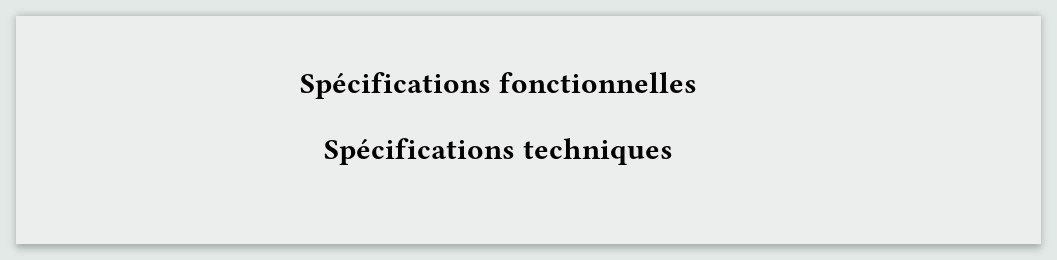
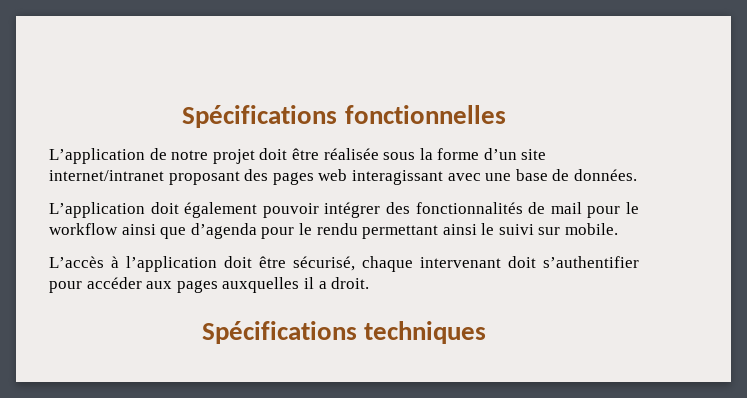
+ L’application de notre projet doit être réalisée sous la forme d’un site internet/intranet proposant des pages web interagissant avec une base de données.
+ L’application doit également pouvoir intégrer des fonctionnalités de mail pour le workflow ainsi que d’agenda pour le rendu permettant ainsi le suivi sur mobile.
+ L’accès à l’application doit être sécurisé, chaque intervenant doit s’authentifier pour accéder aux pages auxquelles il a droit.

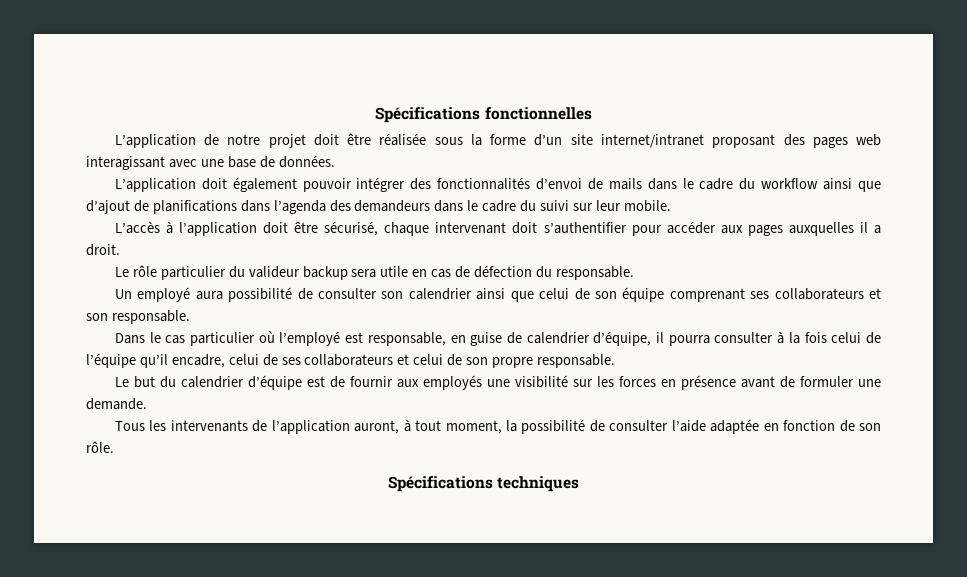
- L’application doit également pouvoir intégrer des fonctionnalités de mail pour le workflow ainsi que d’agenda pour le rendu permettant ainsi le suivi sur mobile.
+ L’application doit également pouvoir intégrer des fonctionnalités d’envoi de mails dans le cadre du workflow ainsi que d’ajout de planifications dans l’agenda des demandeurs dans le cadre du suivi sur leur mobile.
+ Le rôle particulier du valideur backup sera utile en cas de défection du responsable.
+ Un employé aura possibilité de consulter son calendrier ainsi que celui de son équipe comprenant ses collaborateurs et son responsable.
+ Dans le cas particulier où l’employé est responsable, en guise de calendrier d’équipe, il pourra consulter à la fois celui de l’équipe qu’il encadre, celui de ses collaborateurs et celui de son propre responsable.
+ Le but du calendrier d’équipe est de fournir aux employés une visibilité sur les forces en présence avant de formuler une demande.
+ Tous les intervenants de l’application auront, à tout moment, la possibilité de consulter l’aide adaptée en fonction de son rôle.

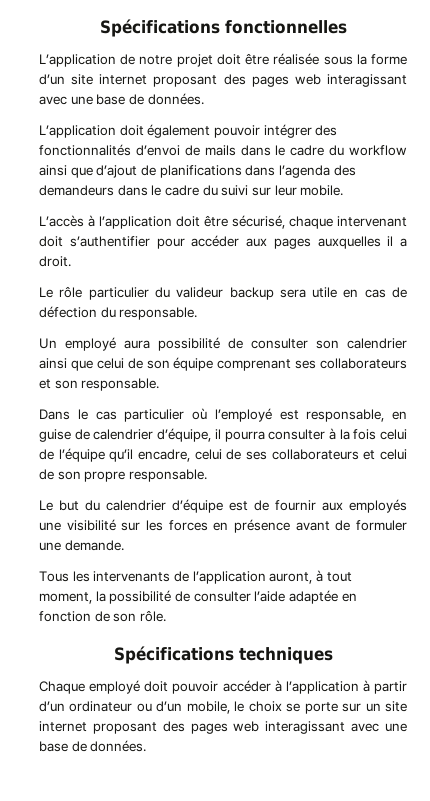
- L’application de notre projet doit être réalisée sous la forme d’un site internet/intranet proposant des pages web interagissant avec une base de données.
+ L’application de notre projet doit être réalisée sous la forme d’un site internet proposant des pages web interagissant avec une base de données.
+ Chaque employé doit pouvoir accéder à l’application à partir d’un ordinateur ou d’un mobile, le choix se porte sur un site internet proposant des pages web interagissant avec une base de données.

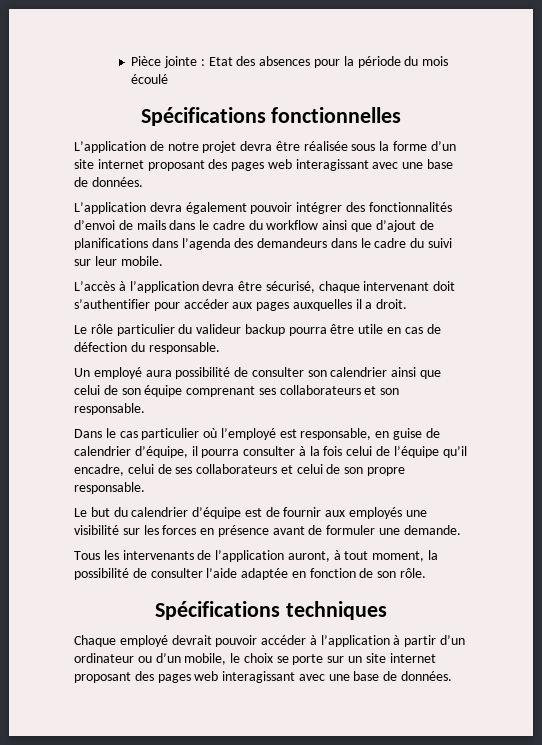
+ Pièce jointe : Etat des absences pour la période du mois écoulé
- L’application de notre projet doit être réalisée sous la forme d’un site internet proposant des pages web interagissant avec une base de données.
+ L’application de notre projet devra être réalisée sous la forme d’un site internet proposant des pages web interagissant avec une base de données.
- L’application doit également pouvoir intégrer des fonctionnalités d’envoi de mails dans le cadre du workflow ainsi que d’ajout de planifications dans l’agenda des demandeurs dans le cadre du suivi sur leur mobile.
+ L’application devra également pouvoir intégrer des fonctionnalités d’envoi de mails dans le cadre du workflow ainsi que d’ajout de planifications dans l’agenda des demandeurs dans le cadre du suivi sur leur mobile.
- L’accès à l’application doit être sécurisé, chaque intervenant doit s’authentifier pour accéder aux pages auxquelles il a droit.
+ L’accès à l’application devra être sécurisé, chaque intervenant doit s’authentifier pour accéder aux pages auxquelles il a droit.
- Le rôle particulier du valideur backup sera utile en cas de défection du responsable.
+ Le rôle particulier du valideur backup pourra être utile en cas de défection du responsable.
- Chaque employé doit pouvoir accéder à l’application à partir d’un ordinateur ou d’un mobile, le choix se porte sur un site internet proposant des pages web interagissant avec une base de données.
+ Chaque employé devrait pouvoir accéder à l’application à partir d’un ordinateur ou d’un mobile, le choix se porte sur un site internet proposant des pages web interagissant avec une base de données.

